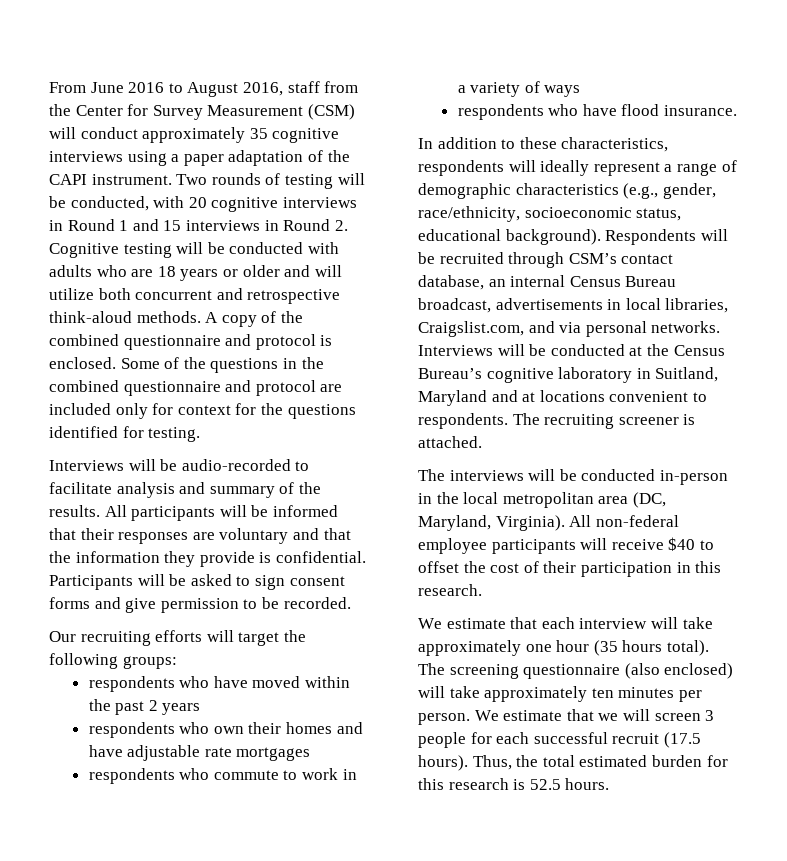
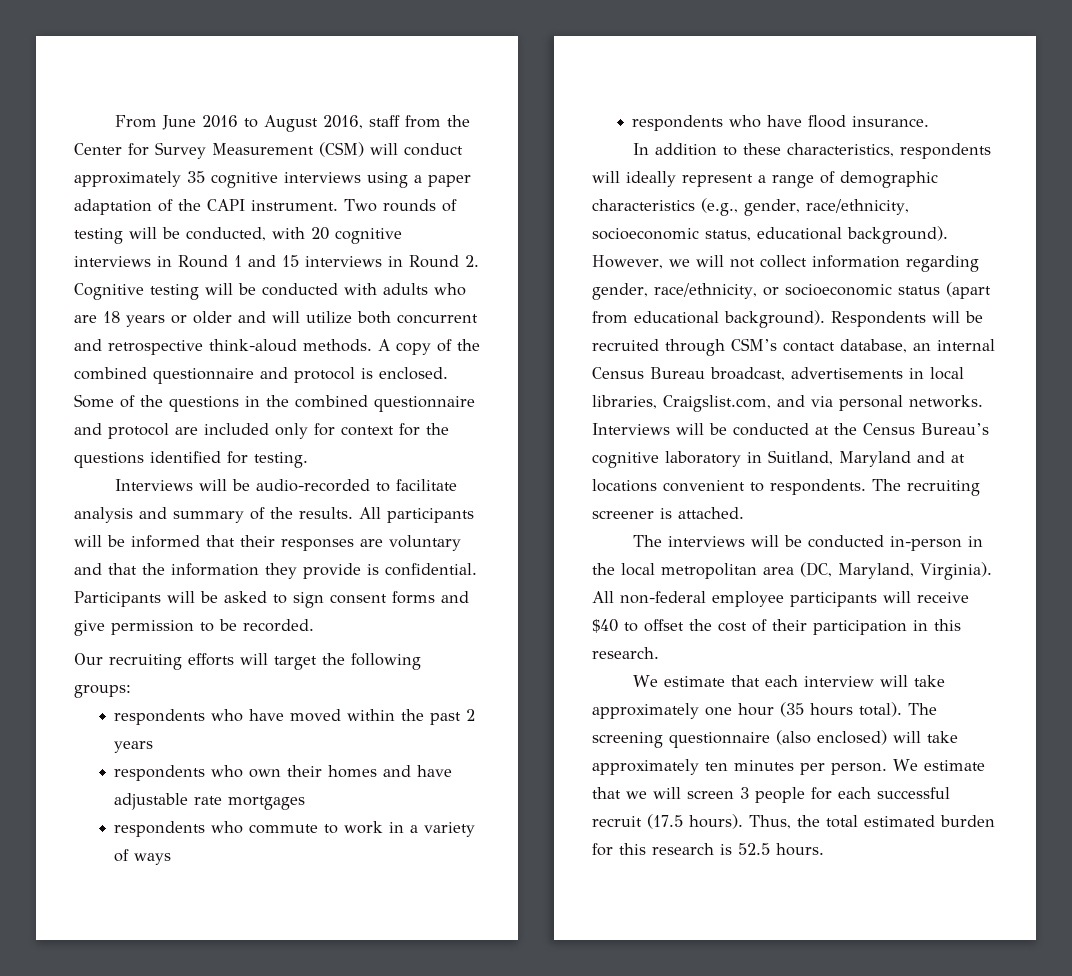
+ However, we will not collect information regarding gender, race/ethnicity, or socioeconomic status (apart from educational background).

